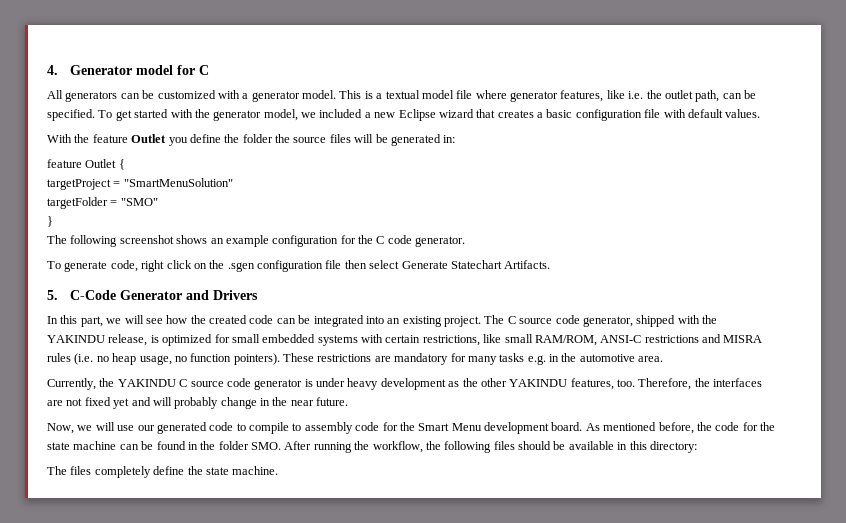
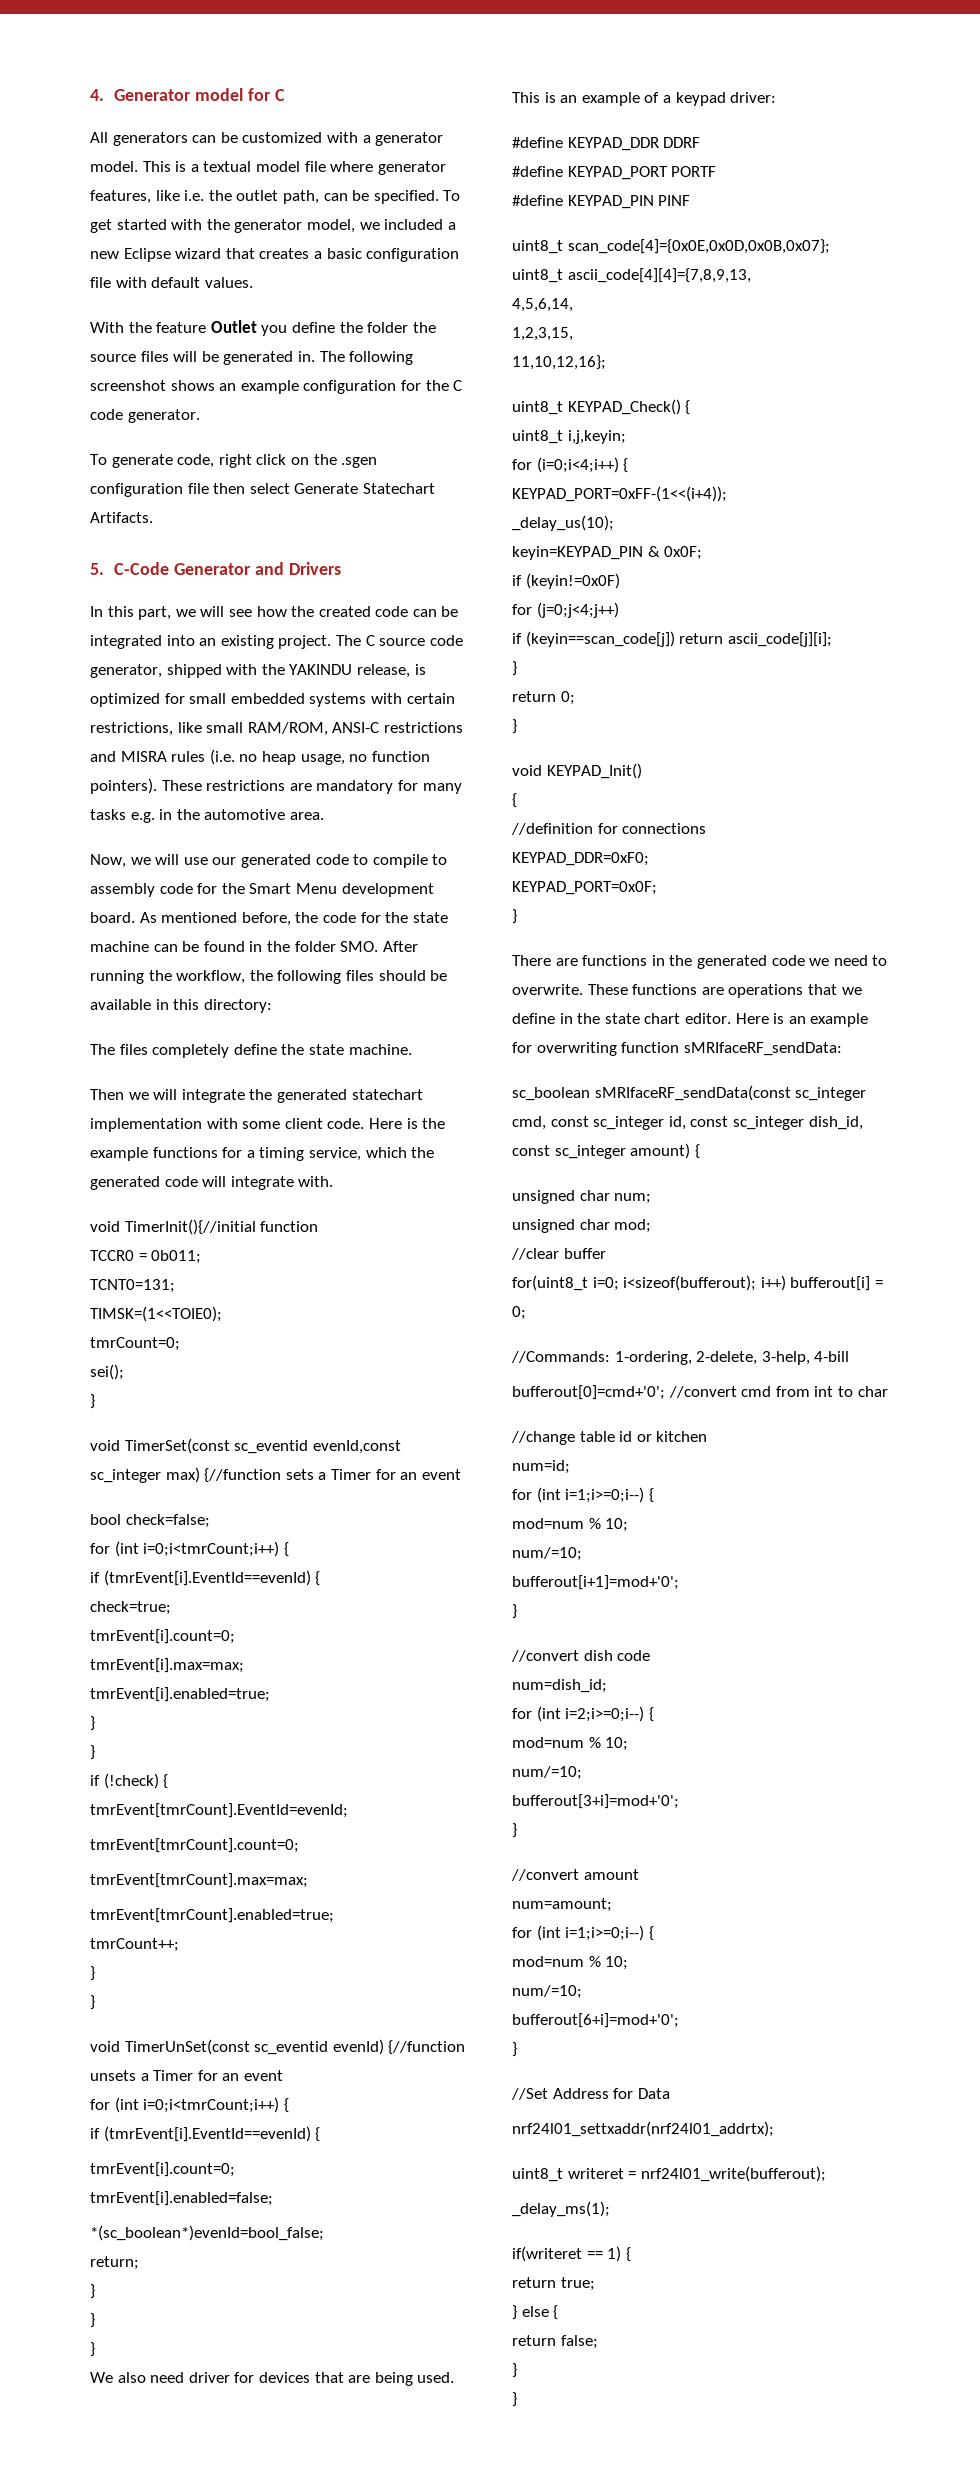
- With the feature Outlet you define the folder the source files will be generated in:
- feature Outlet {
- targetProject = "SmartMenuSolution"
- targetFolder = "SMO"
- }
- The following screenshot shows an example configuration for the C code generator.
+ With the feature Outlet you define the folder the source files will be generated in. The following screenshot shows an example configuration for the C code generator.
- Currently, the YAKINDU C source code generator is under heavy development as the other YAKINDU features, too. Therefore, the interfaces are not fixed yet and will probably change in the near future.
+ Then we will integrate the generated statechart implementation with some client code. Here is the example functions for a timing service, which the generated code will integrate with.
+ void TimerInit(){//initial function
+ TCCR0 = 0b011;
+ TCNT0=131;
+ TIMSK=(1<<TOIE0);
+ tmrCount=0;
+ sei();
+ }
+ void TimerSet(const sc_eventid evenId,const sc_integer max) {//function sets a Timer for an event
+ bool check=false;
+ for (int i=0;i<tmrCount;i++) {
+ if (tmrEvent[i].EventId==evenId) {
+ check=true;
+ tmrEvent[i].count=0;
+ tmrEvent[i].max=max;
+ tmrEvent[i].enabled=true;
+ }
+ }
+ if (!check) {
+ tmrEvent[tmrCount].EventId=evenId;
+ tmrEvent[tmrCount].count=0;
+ tmrEvent[tmrCount].max=max;
+ tmrEvent[tmrCount].enabled=true;
+ tmrCount++;
+ }
+ }
+ void TimerUnSet(const sc_eventid evenId) {//function unsets a Timer for an event
+ for (int i=0;i<tmrCount;i++) {
+ if (tmrEvent[i].EventId==evenId) {
+ tmrEvent[i].count=0;
+ tmrEvent[i].enabled=false;
+ *(sc_boolean*)evenId=bool_false;
+ return;
+ }
+ }
+ }
+ We also need driver for devices that are being used. This is an example of a keypad driver:
+ #define KEYPAD_DDR DDRF
+ #define KEYPAD_PORT PORTF
+ #define KEYPAD_PIN PINF
+ uint8_t scan_code[4]={0x0E,0x0D,0x0B,0x07};
+ uint8_t ascii_code[4][4]={7,8,9,13,
+ 4,5,6,14,
+ 1,2,3,15,
+ 11,10,12,16};
+ uint8_t KEYPAD_Check() {
+ uint8_t i,j,keyin;
+ for (i=0;i<4;i++) {
+ KEYPAD_PORT=0xFF-(1<<(i+4));
+ _delay_us(10);
+ keyin=KEYPAD_PIN & 0x0F;
+ if (keyin!=0x0F)
+ for (j=0;j<4;j++)
+ if (keyin==scan_code[j]) return ascii_code[j][i];
+ }
+ return 0;
+ }
+ void KEYPAD_Init()
+ {
+ //definition for connections
+ KEYPAD_DDR=0xF0;
+ KEYPAD_PORT=0x0F;
+ }
+ There are functions in the generated code we need to overwrite. These functions are operations that we define in the state chart editor. Here is an example for overwriting function sMRIfaceRF_sendData:
+ sc_boolean sMRIfaceRF_sendData(const sc_integer cmd, const sc_integer id, const sc_integer dish_id, const sc_integer amount) {
+ unsigned char num;
+ unsigned char mod;
+ //clear buffer
+ for(uint8_t i=0; i<sizeof(bufferout); i++) bufferout[i] = 0;
+ //Commands: 1-ordering, 2-delete, 3-help, 4-bill
+ bufferout[0]=cmd+'0'; //convert cmd from int to char
+ //change table id or kitchen
+ num=id;
+ for (int i=1;i>=0;i--) {
+ mod=num % 10;
+ num/=10;
+ bufferout[i+1]=mod+'0';
+ }
+ //convert dish code
+ num=dish_id;
+ for (int i=2;i>=0;i--) {
+ mod=num % 10;
+ num/=10;
+ bufferout[3+i]=mod+'0';
+ }
+ //convert amount
+ num=amount;
+ for (int i=1;i>=0;i--) {
+ mod=num % 10;
+ num/=10;
+ bufferout[6+i]=mod+'0';
+ }
+ //Set Address for Data
+ nrf24l01_settxaddr(nrf24l01_addrtx);
+ uint8_t writeret = nrf24l01_write(bufferout);
+ _delay_ms(1);
+ if(writeret == 1) {
+ return true;
+ } else {
+ return false;
+ }
+ }

